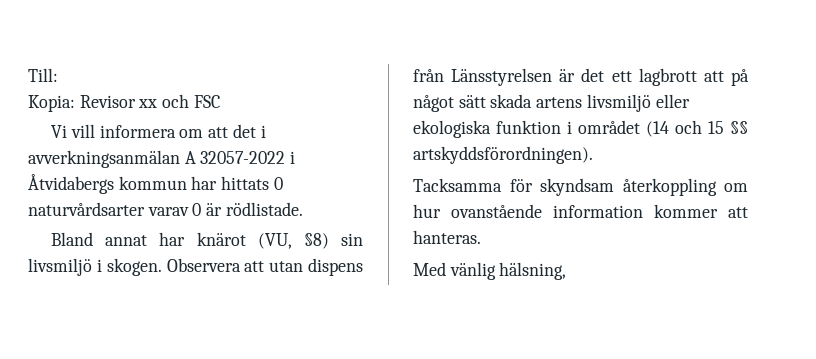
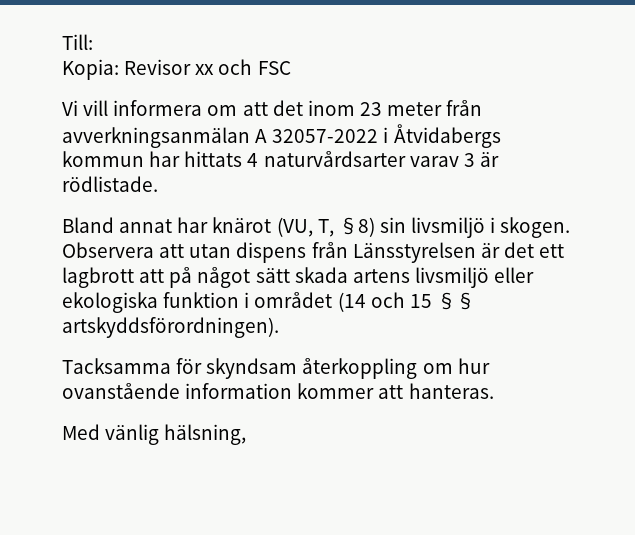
- Vi vill informera om att det i avverkningsanmälan A 32057-2022 i Åtvidabergs kommun har hittats 0 naturvårdsarter varav 0 är rödlistade.
+ Vi vill informera om att det inom 23 meter från avverkningsanmälan A 32057-2022 i Åtvidabergs kommun har hittats 4 naturvårdsarter varav 3 är rödlistade.
- Bland annat har knärot (VU, §8) sin livsmiljö i skogen.
+ Bland annat har knärot (VU, T, §8) sin livsmiljö i skogen.

